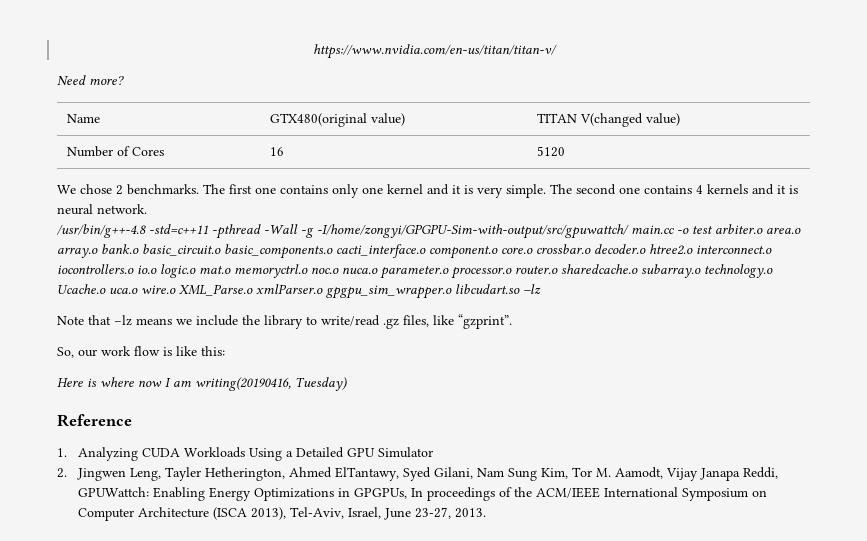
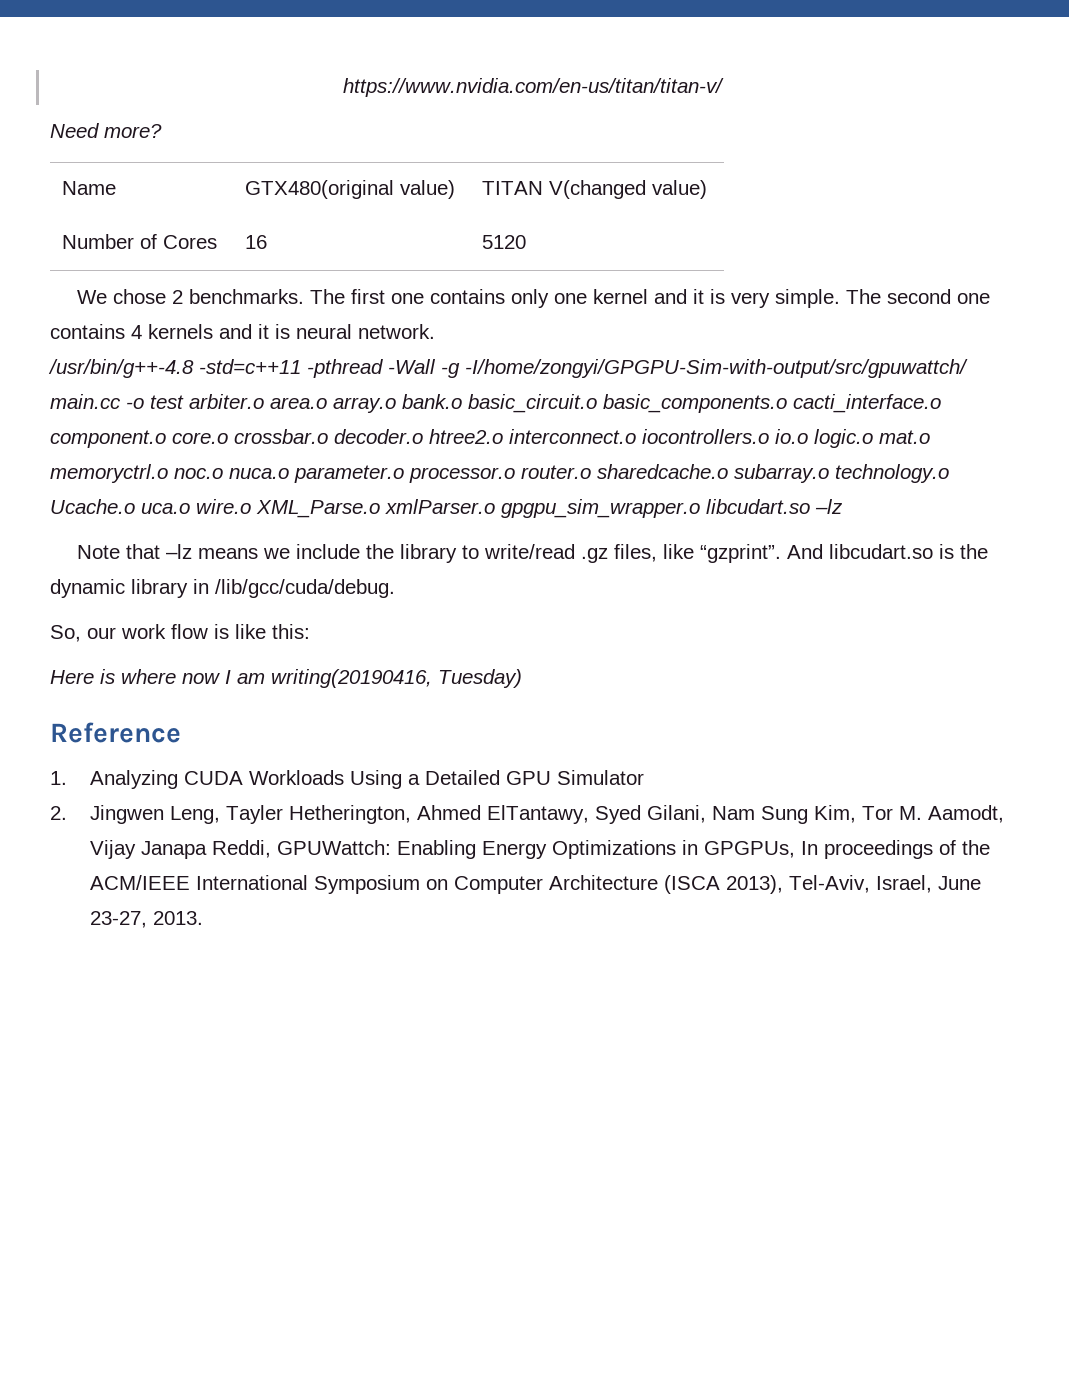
+ And libcudart.so is the dynamic library in /lib/gcc/cuda/debug.

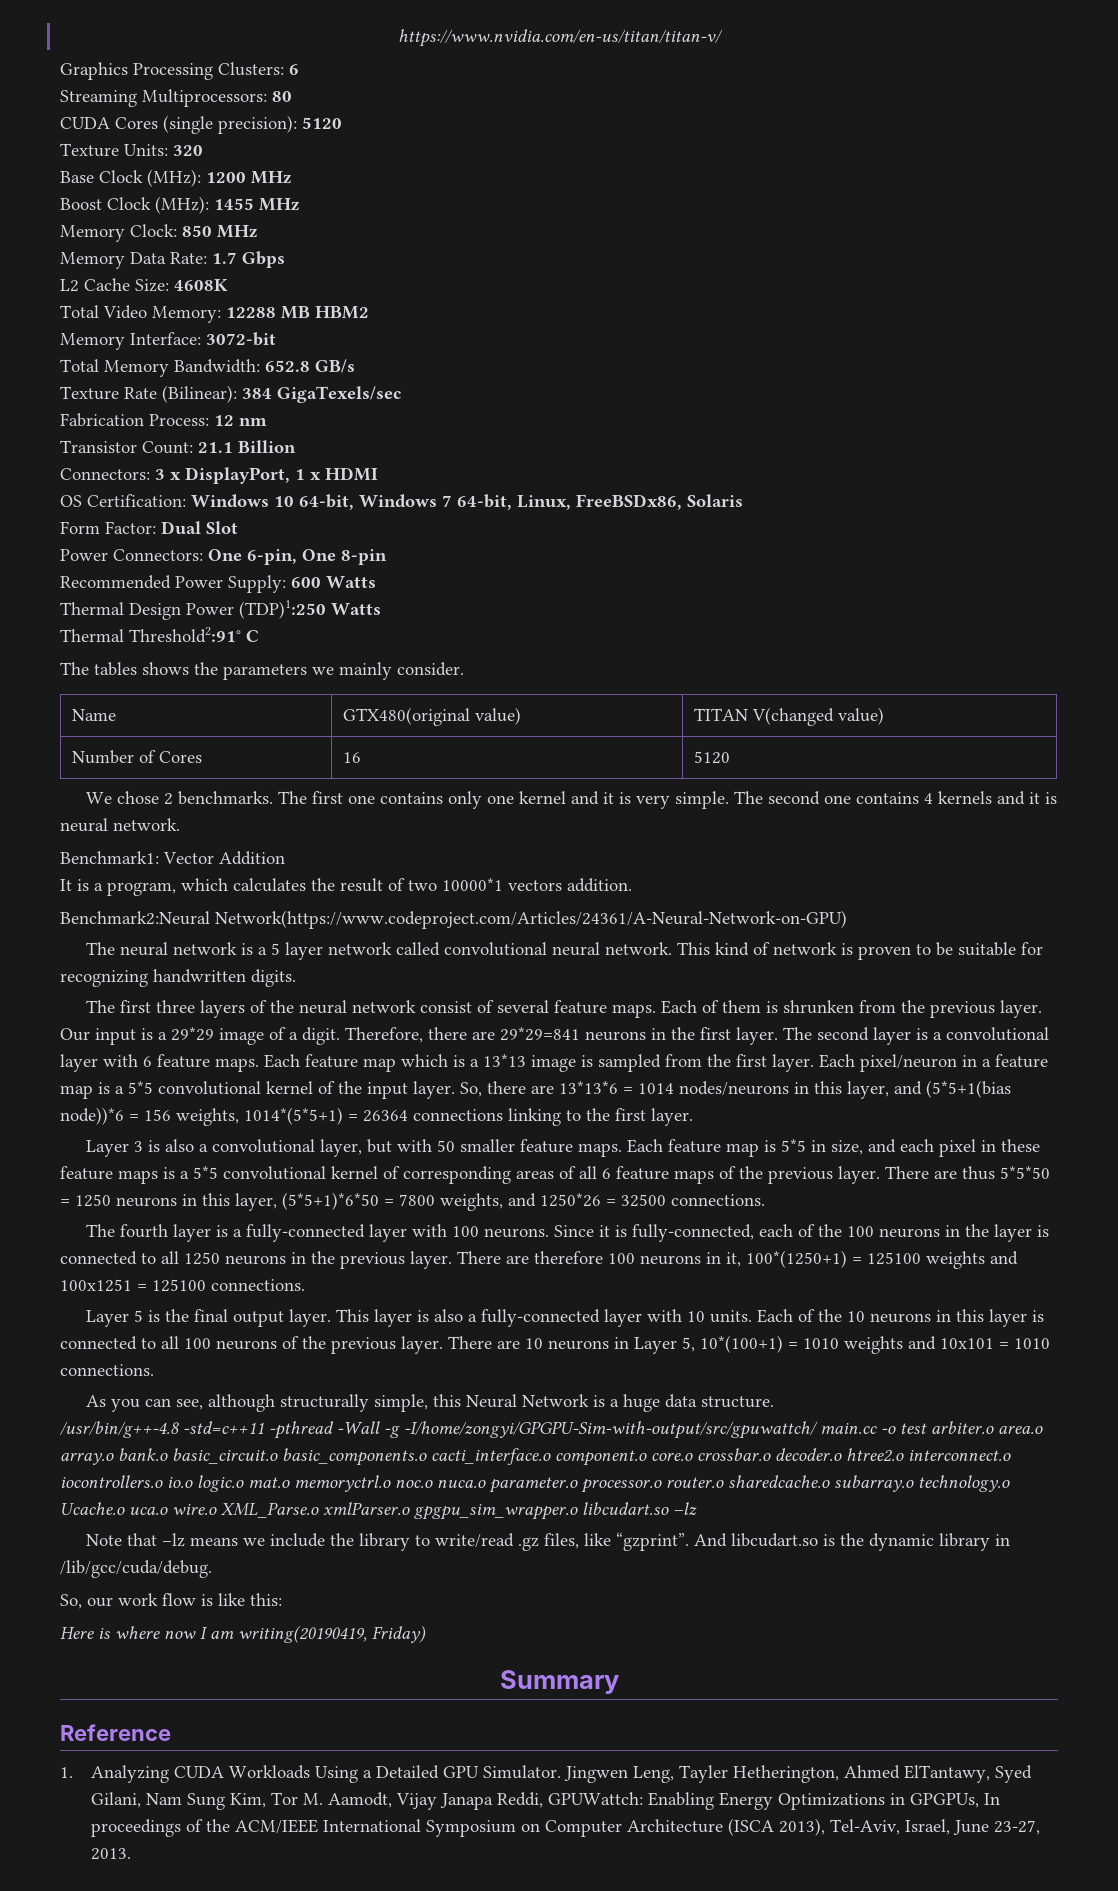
- Need more?
+ Graphics Processing Clusters: 6
+ Streaming Multiprocessors: 80
+ CUDA Cores (single precision): 5120
+ Texture Units: 320
+ Base Clock (MHz): 1200 MHz
+ Boost Clock (MHz): 1455 MHz
+ Memory Clock: 850 MHz
+ Memory Data Rate: 1.7 Gbps
+ L2 Cache Size: 4608K
+ Total Video Memory: 12288 MB HBM2
+ Memory Interface: 3072-bit
+ Total Memory Bandwidth: 652.8 GB/s
+ Texture Rate (Bilinear): 384 GigaTexels/sec
+ Fabrication Process: 12 nm
+ Transistor Count: 21.1 Billion
+ Connectors: 3 x DisplayPort, 1 x HDMI
+ OS Certification: Windows 10 64-bit, Windows 7 64-bit, Linux, FreeBSDx86, Solaris
+ Form Factor: Dual Slot
+ Power Connectors: One 6-pin, One 8-pin
+ Recommended Power Supply: 600 Watts
+ Thermal Design Power (TDP)1:250 Watts
+ Thermal Threshold2:91° C
+ The tables shows the parameters we mainly consider.
+ Benchmark1: Vector Addition
+ It is a program, which calculates the result of two 10000*1 vectors addition.
+ Benchmark2:Neural Network(https://www.codeproject.com/Articles/24361/A-Neural-Network-on-GPU)
+ The neural network is a 5 layer network called convolutional neural network. This kind of network is proven to be suitable for recognizing handwritten digits.
+ The first three layers of the neural network consist of several feature maps. Each of them is shrunken from the previous layer. Our input is a 29*29 image of a digit. Therefore, there are 29*29=841 neurons in the first layer. The second layer is a convolutional layer with 6 feature maps. Each feature map which is a 13*13 image is sampled from the first layer. Each pixel/neuron in a feature map is a 5*5 convolutional kernel of the input layer. So, there are 13*13*6 = 1014 nodes/neurons in this layer, and (5*5+1(bias node))*6 = 156 weights, 1014*(5*5+1) = 26364 connections linking to the first layer.
+ Layer 3 is also a convolutional layer, but with 50 smaller feature maps. Each feature map is 5*5 in size, and each pixel in these feature maps is a 5*5 convolutional kernel of corresponding areas of all 6 feature maps of the previous layer. There are thus 5*5*50 = 1250 neurons in this layer, (5*5+1)*6*50 = 7800 weights, and 1250*26 = 32500 connections.
+ The fourth layer is a fully-connected layer with 100 neurons. Since it is fully-connected, each of the 100 neurons in the layer is connected to all 1250 neurons in the previous layer. There are therefore 100 neurons in it, 100*(1250+1) = 125100 weights and 100x1251 = 125100 connections.
+ Layer 5 is the final output layer. This layer is also a fully-connected layer with 10 units. Each of the 10 neurons in this layer is connected to all 100 neurons of the previous layer. There are 10 neurons in Layer 5, 10*(100+1) = 1010 weights and 10x101 = 1010 connections.
+ As you can see, although structurally simple, this Neural Network is a huge data structure.
- Here is where now I am writing(20190416, Tuesday)
+ Here is where now I am writing(20190419, Friday)
+ Summary
- 1. Analyzing CUDA Workloads Using a Detailed GPU Simulator
- 2. Jingwen Leng, Tayler Hetherington, Ahmed ElTantawy, Syed Gilani, Nam Sung Kim, Tor M. Aamodt, Vijay Janapa Reddi, GPUWattch: Enabling Energy Optimizations in GPGPUs, In proceedings of the ACM/IEEE International Symposium on Computer Architecture (ISCA 2013), Tel-Aviv, Israel, June 23-27, 2013.
+ 1. Analyzing CUDA Workloads Using a Detailed GPU Simulator. Jingwen Leng, Tayler Hetherington, Ahmed ElTantawy, Syed Gilani, Nam Sung Kim, Tor M. Aamodt, Vijay Janapa Reddi, GPUWattch: Enabling Energy Optimizations in GPGPUs, In proceedings of the ACM/IEEE International Symposium on Computer Architecture (ISCA 2013), Tel-Aviv, Israel, June 23-27, 2013.

